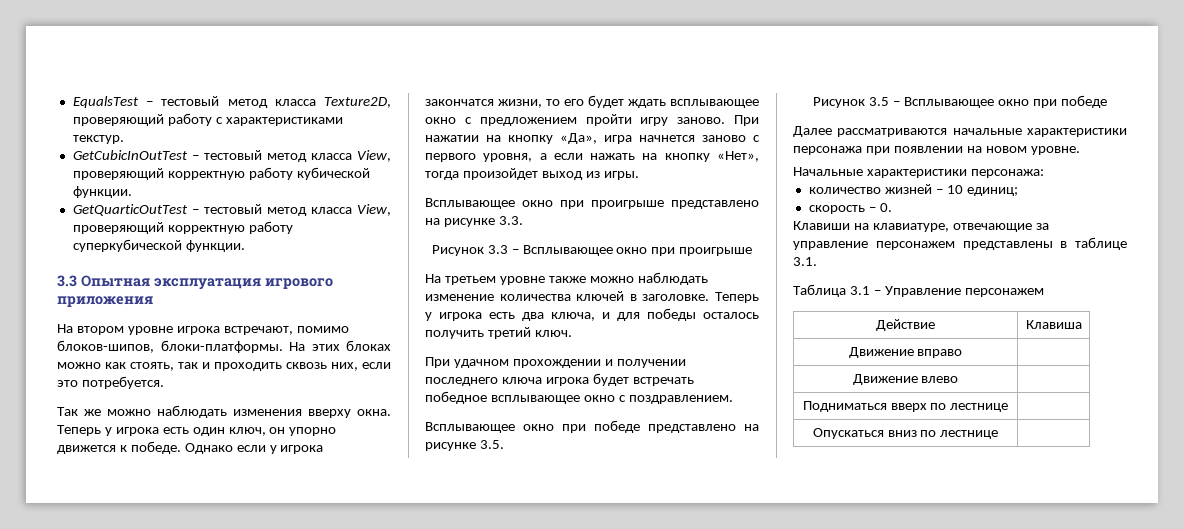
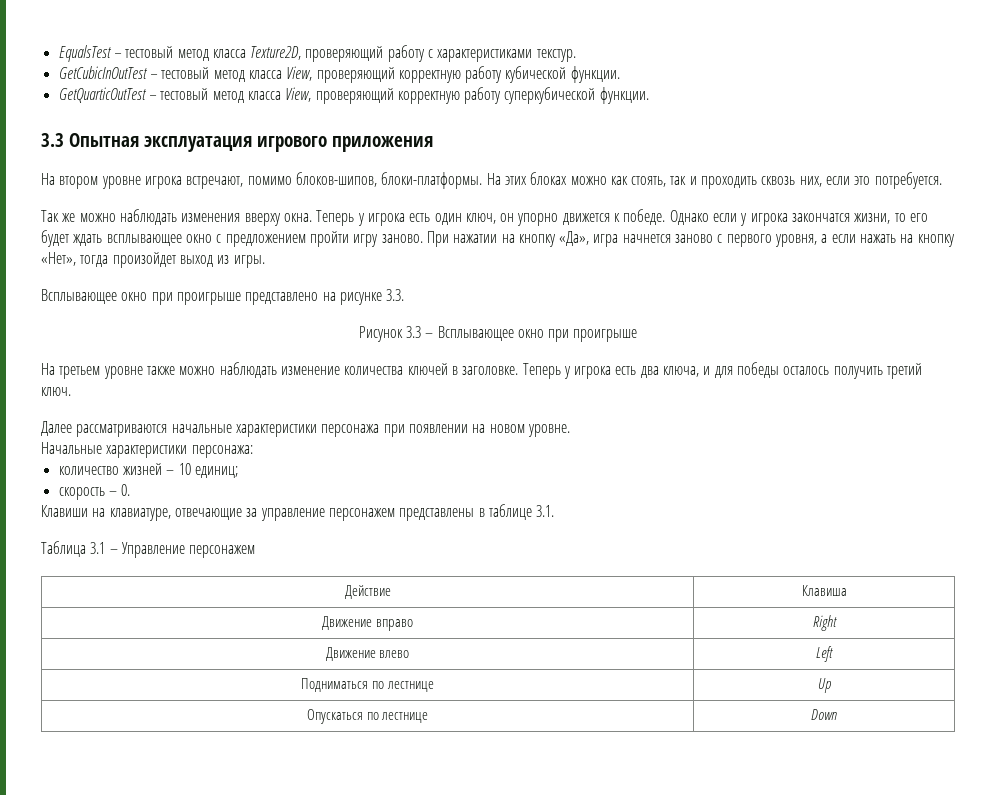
- При удачном прохождении и получении последнего ключа игрока будет встречать победное всплывающее окно с поздравлением.
- Всплывающее окно при победе представлено на рисунке 3.5.
- Рисунок 3.5 – Всплывающее окно при победе
- Движение вправо |
+ Движение вправо | Right
- Движение влево |
+ Движение влево | Left
- Подниматься вверх по лестнице |
+ Подниматься по лестнице | Up
- Опускаться вниз по лестнице |
+ Опускаться по лестнице | Down

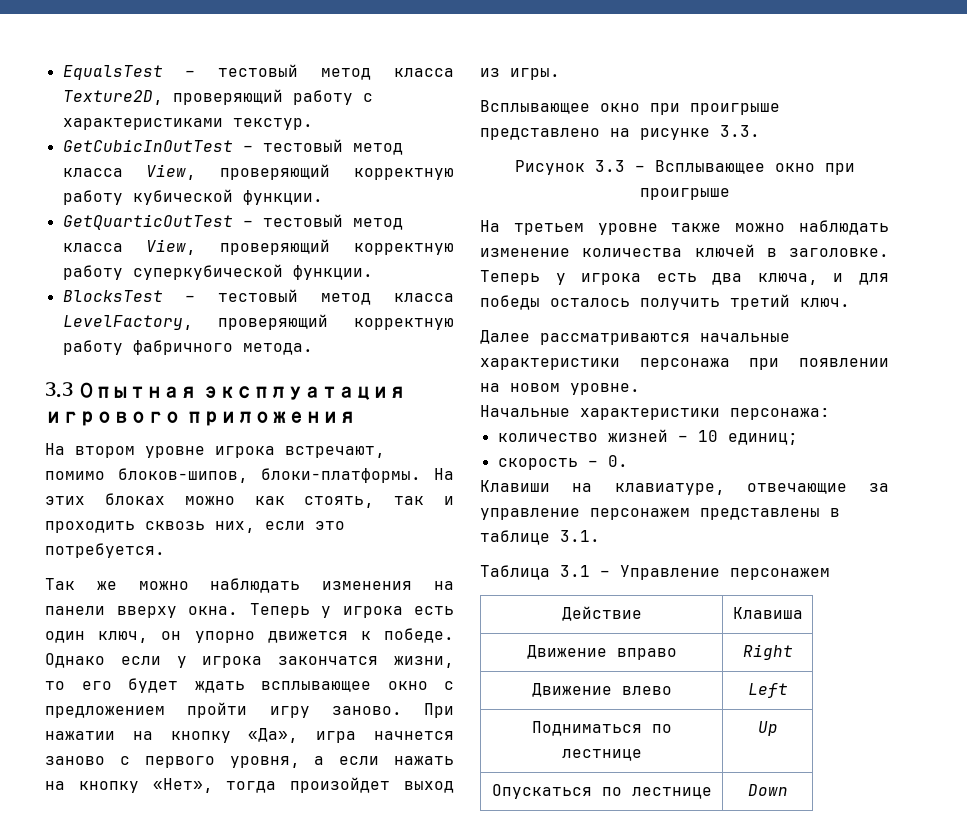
+ BlocksTest – тестовый метод класса LevelFactory, проверяющий корректную работу фабричного метода.
- Так же можно наблюдать изменения вверху окна.
+ Так же можно наблюдать изменения на панели вверху окна.

